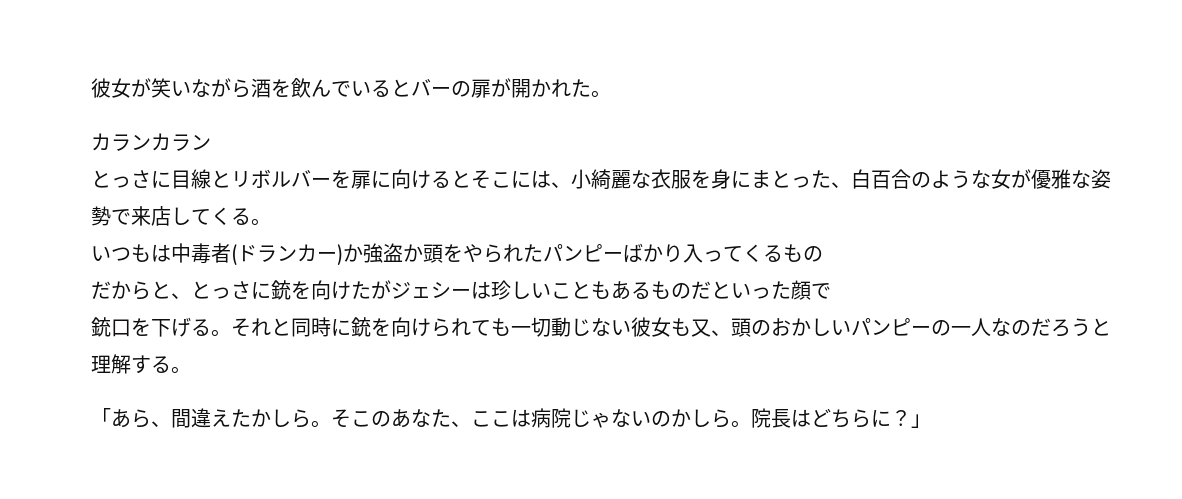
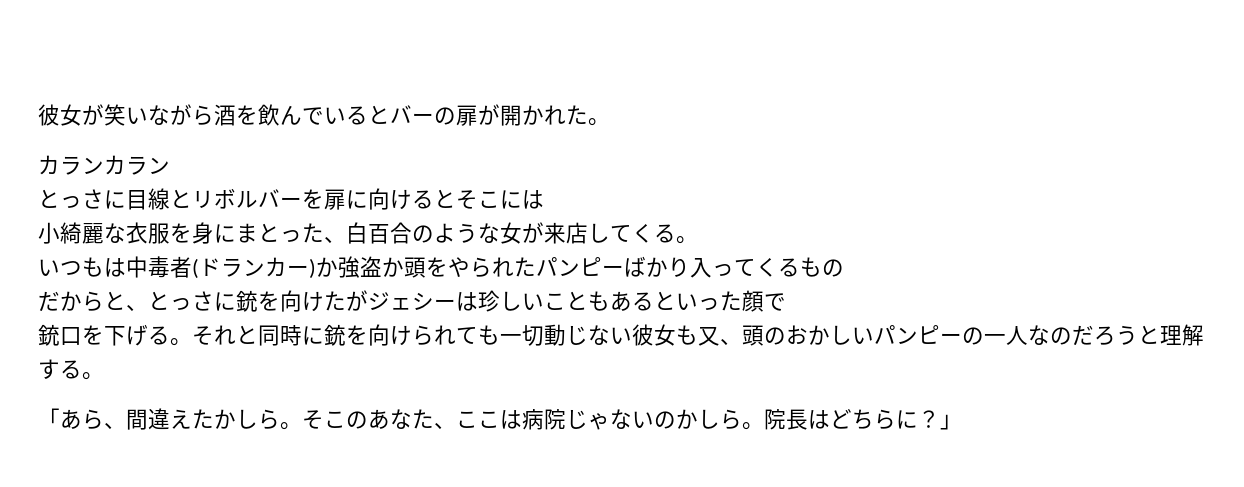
- とっさに目線とリボルバーを扉に向けるとそこには、小綺麗な衣服を身にまとった、白百合のような女が優雅な姿勢で来店してくる。
+ とっさに目線とリボルバーを扉に向けるとそこには
+ 小綺麗な衣服を身にまとった、白百合のような女が来店してくる。
- だからと、とっさに銃を向けたがジェシーは珍しいこともあるものだといった顔で
+ だからと、とっさに銃を向けたがジェシーは珍しいこともあるといった顔で

